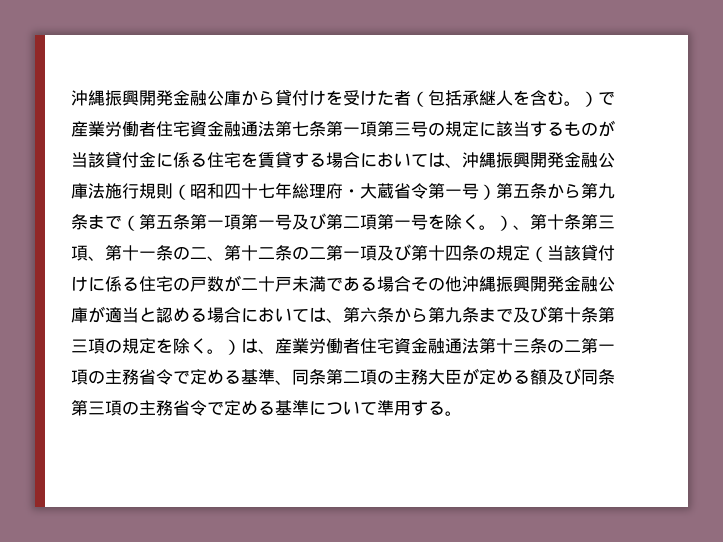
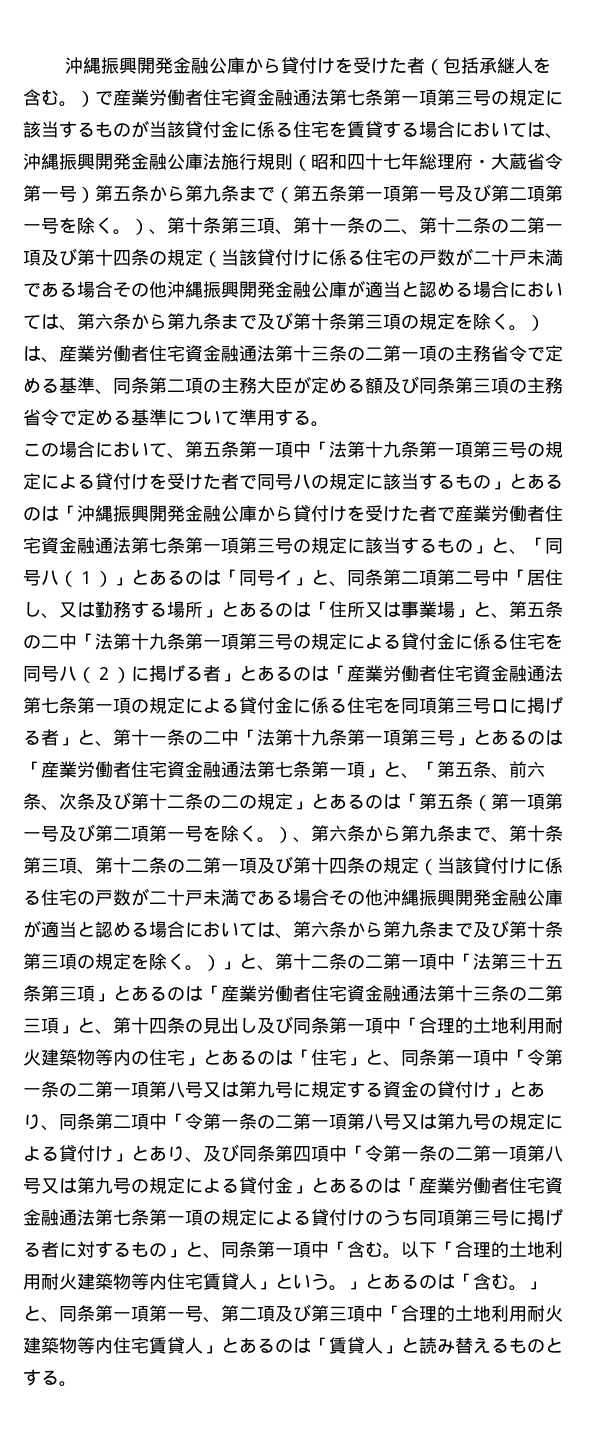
+ この場合において、第五条第一項中「法第十九条第一項第三号の規定による貸付けを受けた者で同号ハの規定に該当するもの」とあるのは「沖縄振興開発金融公庫から貸付けを受けた者で産業労働者住宅資金融通法第七条第一項第三号の規定に該当するもの」と、「同号ハ（１）」とあるのは「同号イ」と、同条第二項第二号中「居住し、又は勤務する場所」とあるのは「住所又は事業場」と、第五条の二中「法第十九条第一項第三号の規定による貸付金に係る住宅を同号ハ（２）に掲げる者」とあるのは「産業労働者住宅資金融通法第七条第一項の規定による貸付金に係る住宅を同項第三号ロに掲げる者」と、第十一条の二中「法第十九条第一項第三号」とあるのは「産業労働者住宅資金融通法第七条第一項」と、「第五条、前六条、次条及び第十二条の二の規定」とあるのは「第五条（第一項第一号及び第二項第一号を除く。）、第六条から第九条まで、第十条第三項、第十二条の二第一項及び第十四条の規定（当該貸付けに係る住宅の戸数が二十戸未満である場合その他沖縄振興開発金融公庫が適当と認める場合においては、第六条から第九条まで及び第十条第三項の規定を除く。）」と、第十二条の二第一項中「法第三十五条第三項」とあるのは「産業労働者住宅資金融通法第十三条の二第三項」と、第十四条の見出し及び同条第一項中「合理的土地利用耐火建築物等内の住宅」とあるのは「住宅」と、同条第一項中「令第一条の二第一項第八号又は第九号に規定する資金の貸付け」とあり、同条第二項中「令第一条の二第一項第八号又は第九号の規定による貸付け」とあり、及び同条第四項中「令第一条の二第一項第八号又は第九号の規定による貸付金」とあるのは「産業労働者住宅資金融通法第七条第一項の規定による貸付けのうち同項第三号に掲げる者に対するもの」と、同条第一項中「含む。以下「合理的土地利用耐火建築物等内住宅賃貸人」という。」とあるのは「含む。」と、同条第一項第一号、第二項及び第三項中「合理的土地利用耐火建築物等内住宅賃貸人」とあるのは「賃貸人」と読み替えるものとする。

